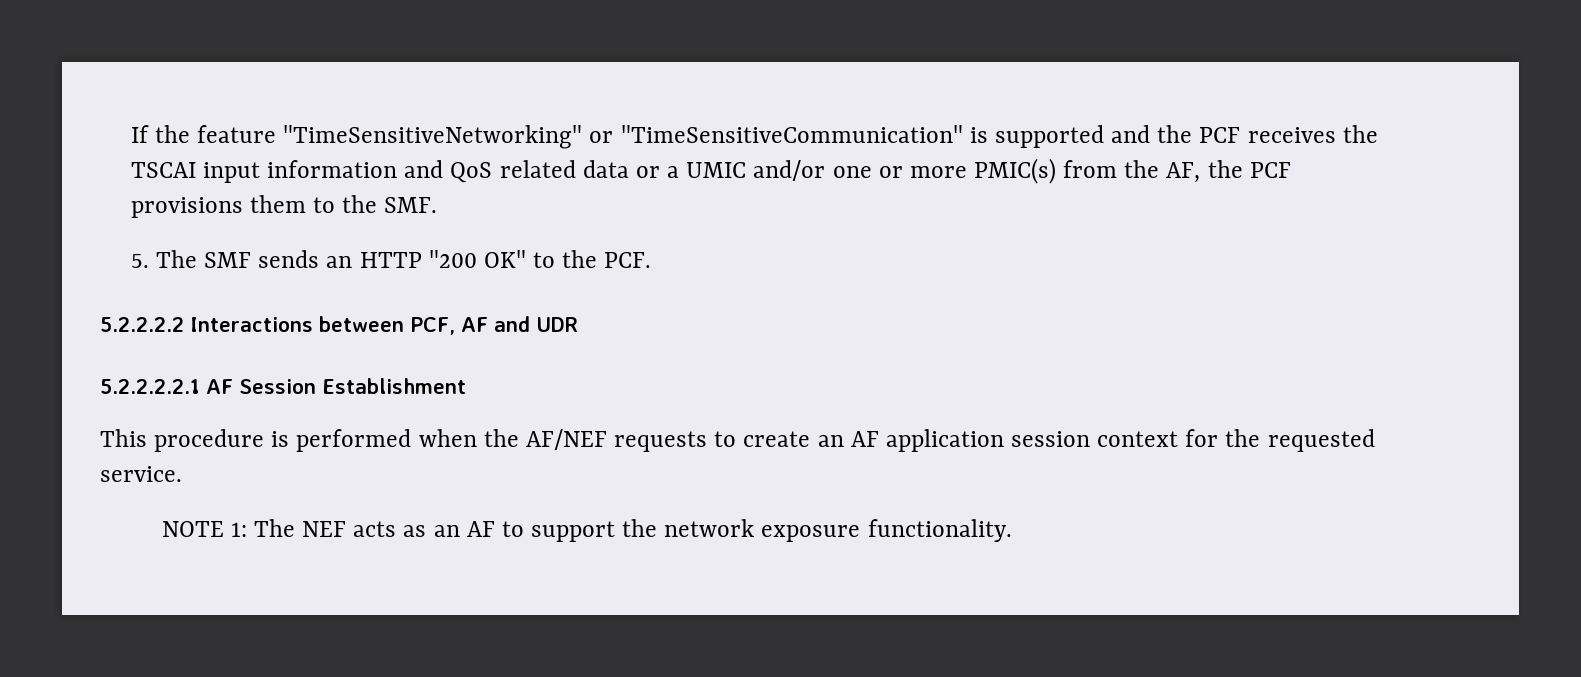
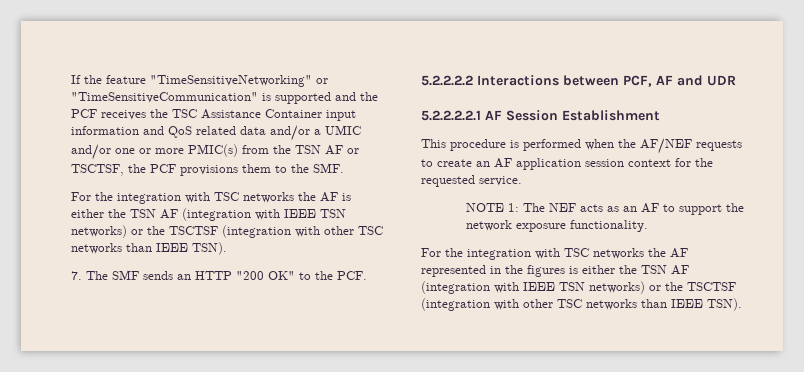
- If the feature "TimeSensitiveNetworking" or "TimeSensitiveCommunication" is supported and the PCF receives the TSCAI input information and QoS related data or a UMIC and/or one or more PMIC(s) from the AF, the PCF provisions them to the SMF.
+ If the feature "TimeSensitiveNetworking" or "TimeSensitiveCommunication" is supported and the PCF receives the TSC Assistance Container input information and QoS related data and/or a UMIC and/or one or more PMIC(s) from the TSN AF or TSCTSF, the PCF provisions them to the SMF.
- 5. The SMF sends an HTTP "200 OK" to the PCF.
+ For the integration with TSC networks the AF is either the TSN AF (integration with IEEE TSN networks) or the TSCTSF (integration with other TSC networks than IEEE TSN).
+ 7. The SMF sends an HTTP "200 OK" to the PCF.
+ For the integration with TSC networks the AF represented in the figures is either the TSN AF (integration with IEEE TSN networks) or the TSCTSF (integration with other TSC networks than IEEE TSN).

